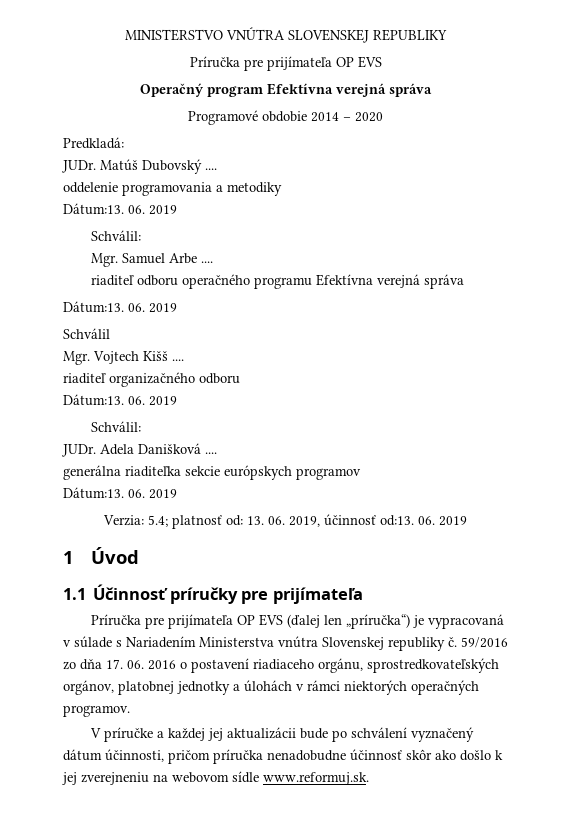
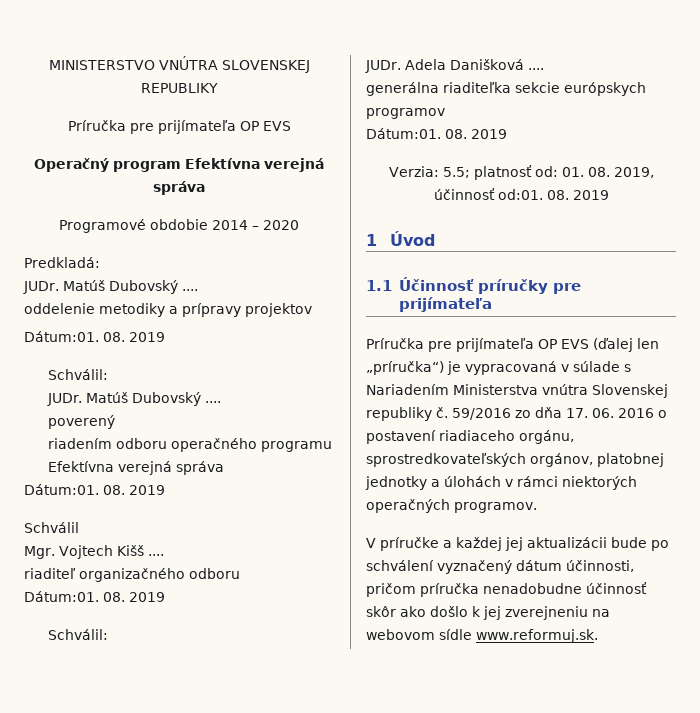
- oddelenie programovania a metodiky
- Dátum:13. 06. 2019
+ oddelenie metodiky a prípravy projektov
+ Dátum:01. 08. 2019
  Schválil:
- Mgr. Samuel Arbe ....
- riaditeľ odboru operačného programu Efektívna verejná správa
- Dátum:13. 06. 2019
+ JUDr. Matúš Dubovský ....
+ poverený
+ riadením odboru operačného programu Efektívna verejná správa
+ Dátum:01. 08. 2019
  riaditeľ organizačného odboru
- Dátum:13. 06. 2019
+ Dátum:01. 08. 2019
  generálna riaditeľka sekcie európskych programov
- Dátum:13. 06. 2019
+ Dátum:01. 08. 2019
- Verzia: 5.4; platnosť od: 13. 06. 2019, účinnosť od:13. 06. 2019
+ Verzia: 5.5; platnosť od: 01. 08. 2019, účinnosť od:01. 08. 2019

